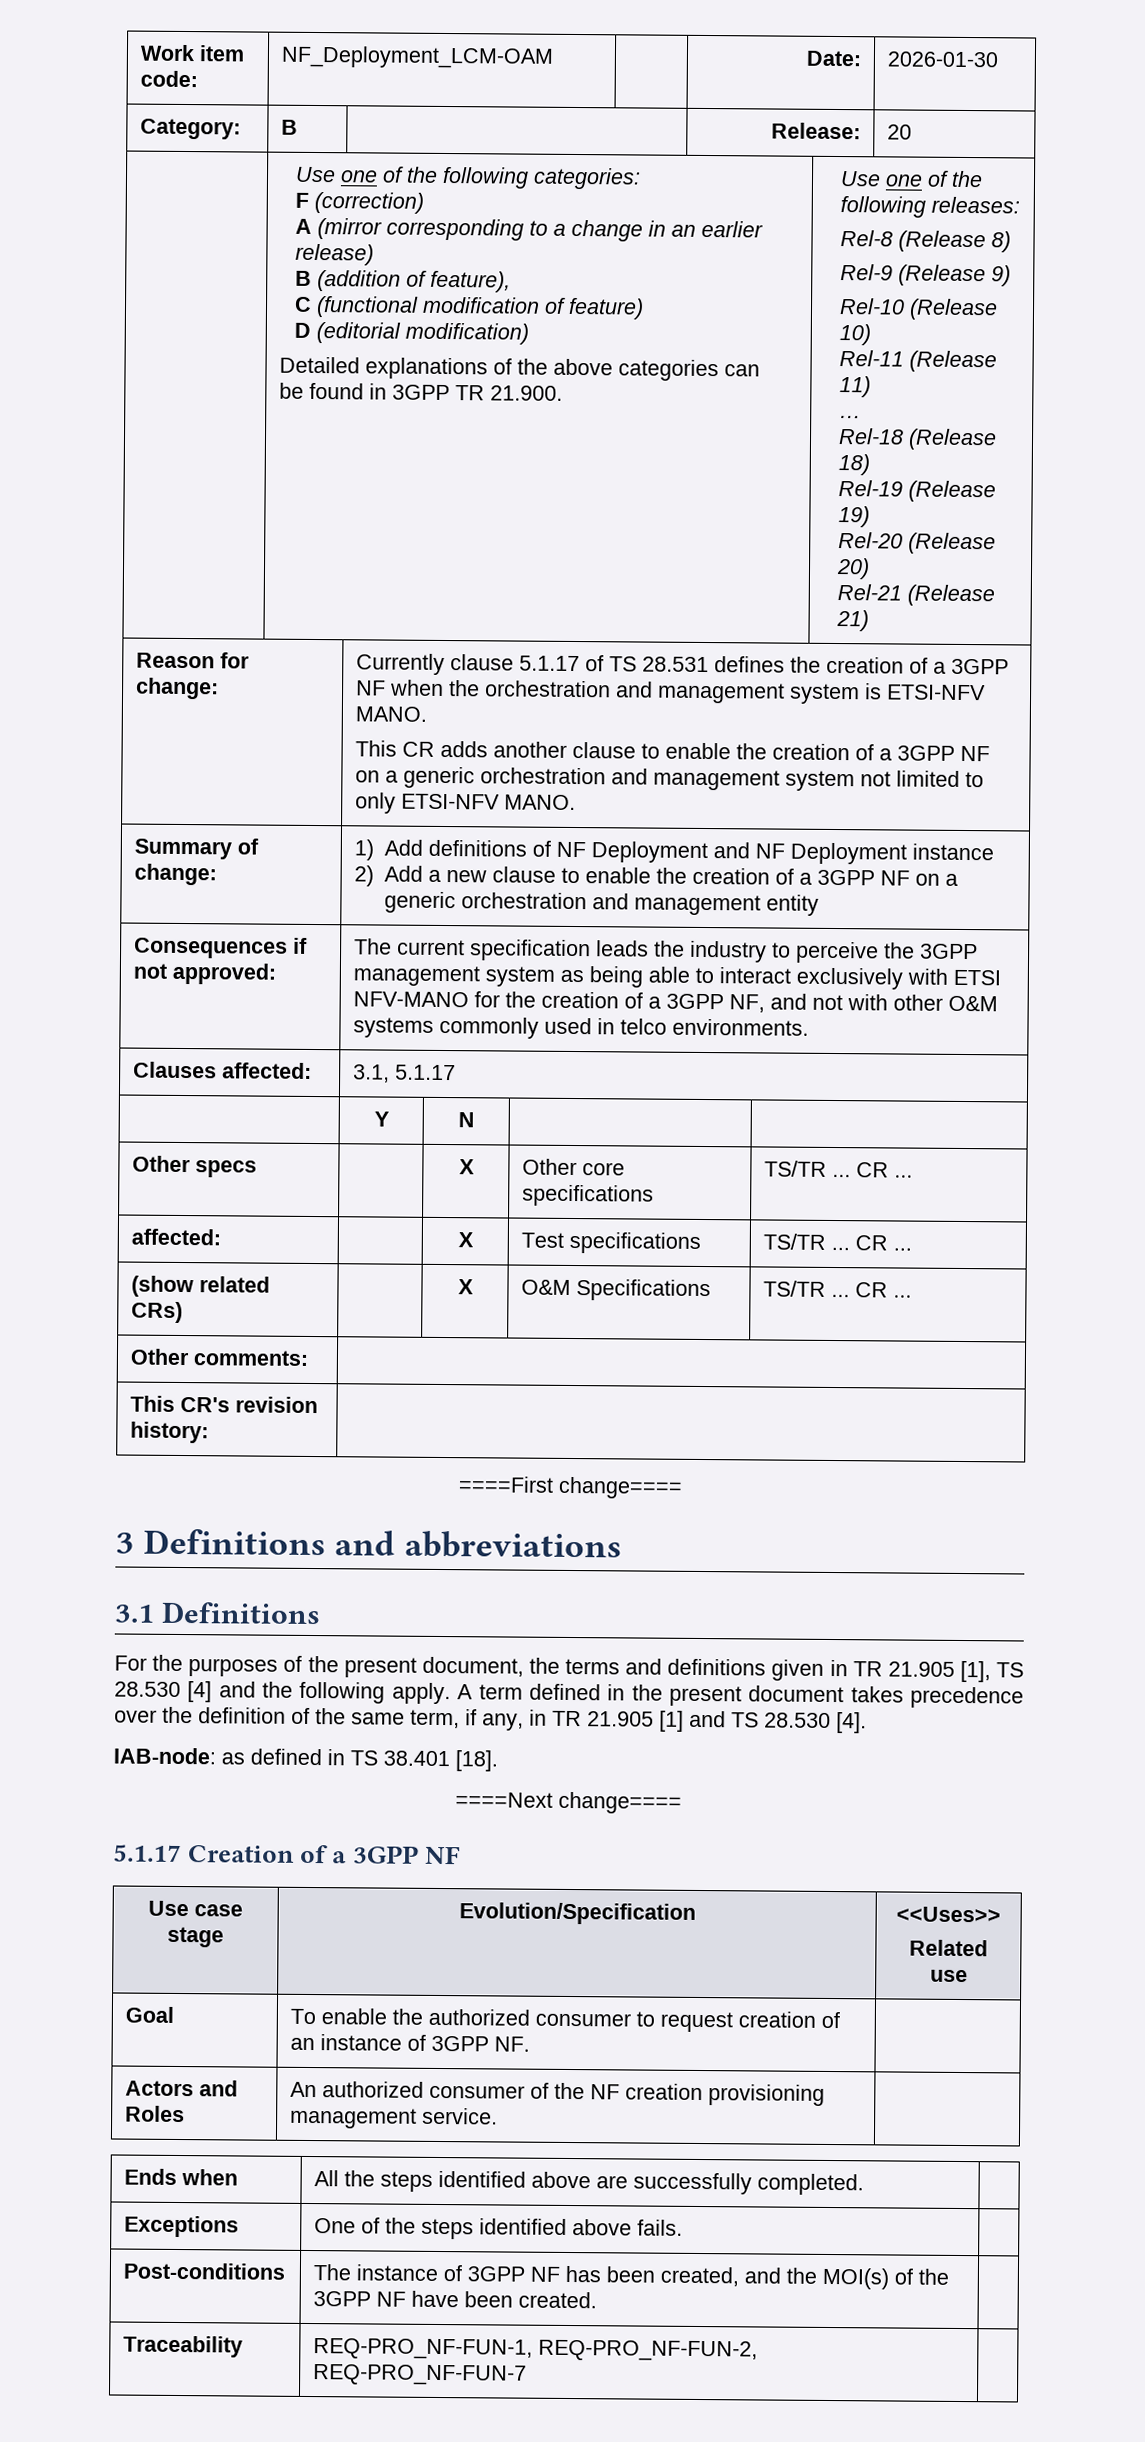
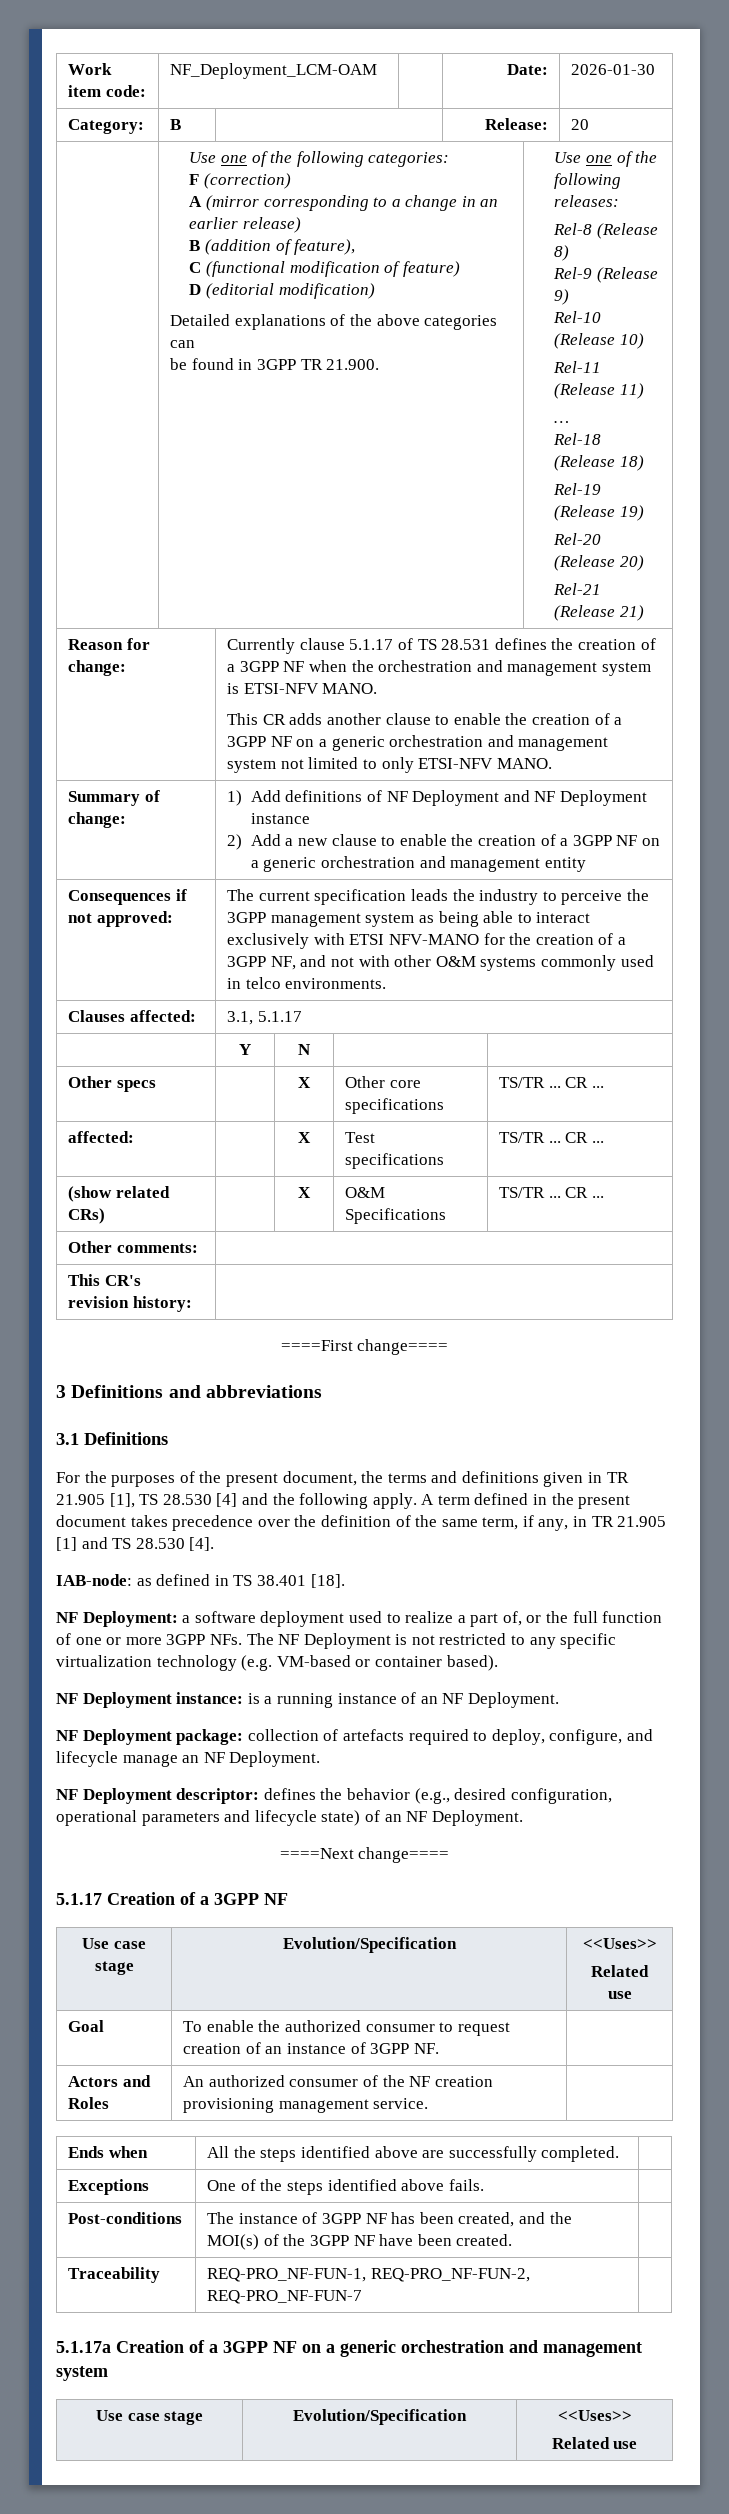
+ NF Deployment: a software deployment used to realize a part of, or the full function of one or more 3GPP NFs. The NF Deployment is not restricted to any specific virtualization technology (e.g. VM-based or container based).
+ NF Deployment instance: is a running instance of an NF Deployment.
+ NF Deployment package: collection of artefacts required to deploy, configure, and lifecycle manage an NF Deployment.
+ NF Deployment descriptor: defines the behavior (e.g., desired configuration, operational parameters and lifecycle state) of an NF Deployment.
+ 5.1.17a Creation of a 3GPP NF on a generic orchestration and management system
+ Use case stage | Evolution/Specification | <<Uses>>
+ Related use

